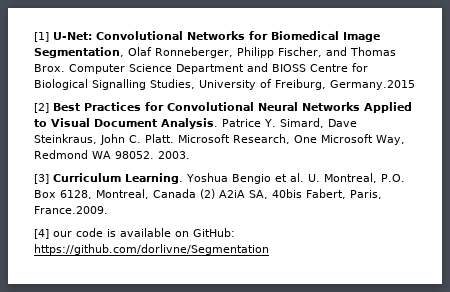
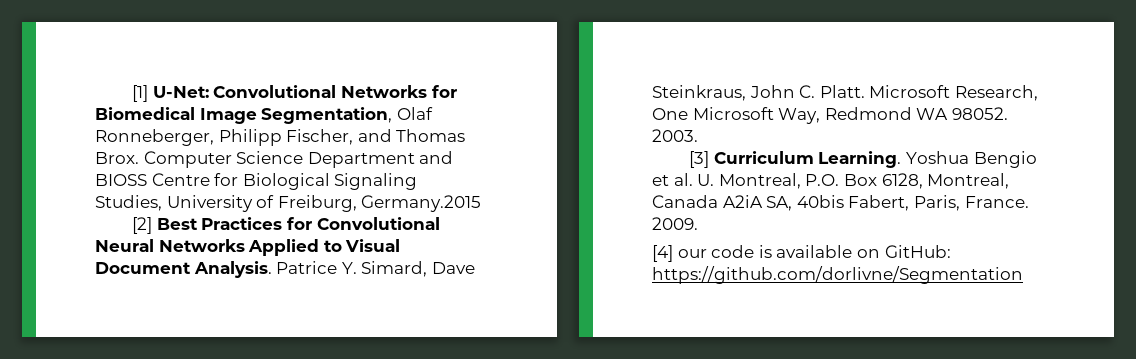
- Computer Science Department and BIOSS Centre for Biological Signalling Studies, University of Freiburg, Germany.2015
+ Computer Science Department and BIOSS Centre for Biological Signaling Studies, University of Freiburg, Germany.2015
- Yoshua Bengio et al. U. Montreal, P.O. Box 6128, Montreal, Canada (2) A2iA SA, 40bis Fabert, Paris, France.2009.
+ Yoshua Bengio et al. U. Montreal, P.O. Box 6128, Montreal, Canada A2iA SA, 40bis Fabert, Paris, France. 2009.

